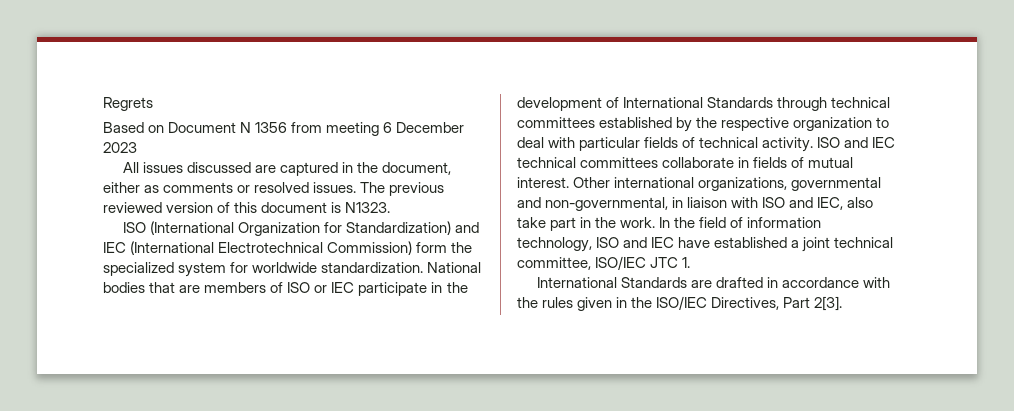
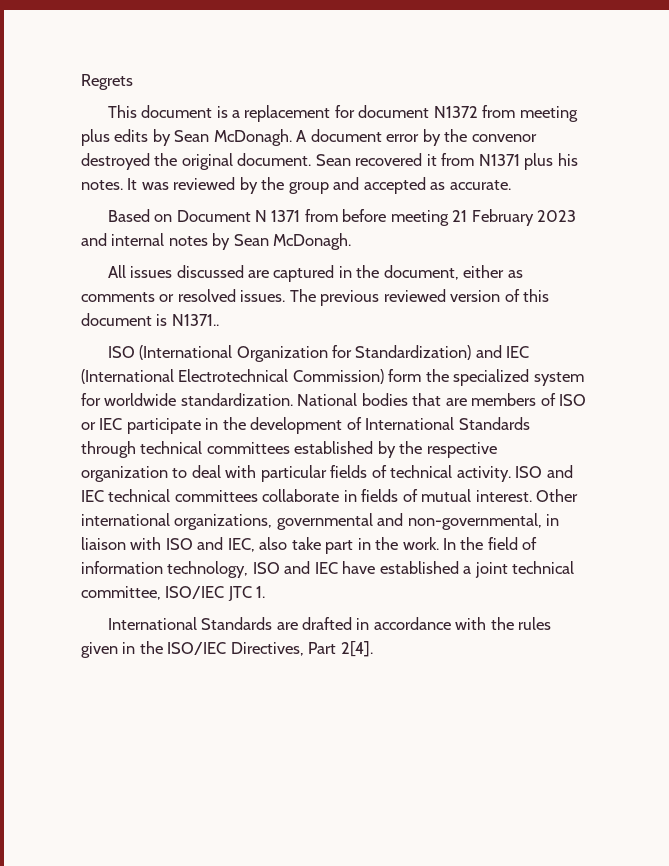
- Based on Document N 1356 from meeting 6 December 2023
+ This document is a replacement for document N1372 from meeting plus edits by Sean McDonagh. A document error by the convenor destroyed the original document. Sean recovered it from N1371 plus his notes. It was reviewed by the group and accepted as accurate.
+ Based on Document N 1371 from before meeting 21 February 2023 and internal notes by Sean McDonagh.
- The previous reviewed version of this document is N1323.
+ The previous reviewed version of this document is N1371..
- International Standards are drafted in accordance with the rules given in the ISO/IEC Directives, Part 2[3].
+ International Standards are drafted in accordance with the rules given in the ISO/IEC Directives, Part 2[4].

